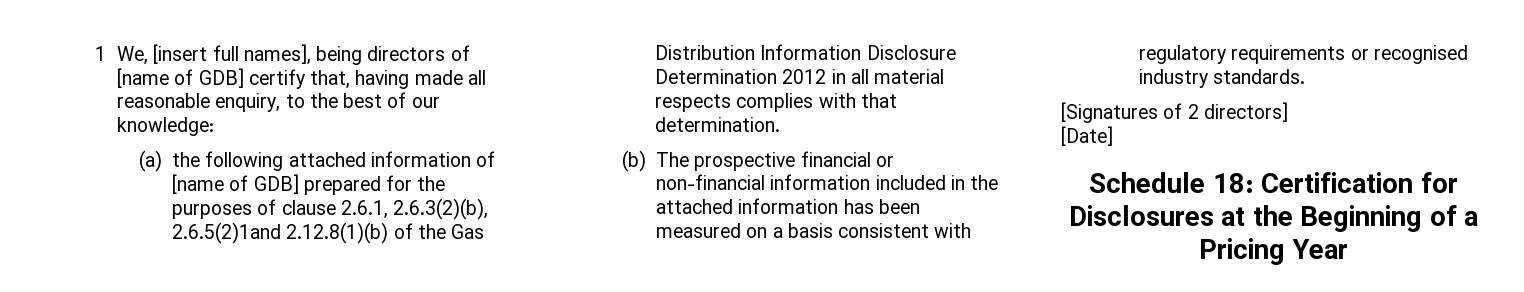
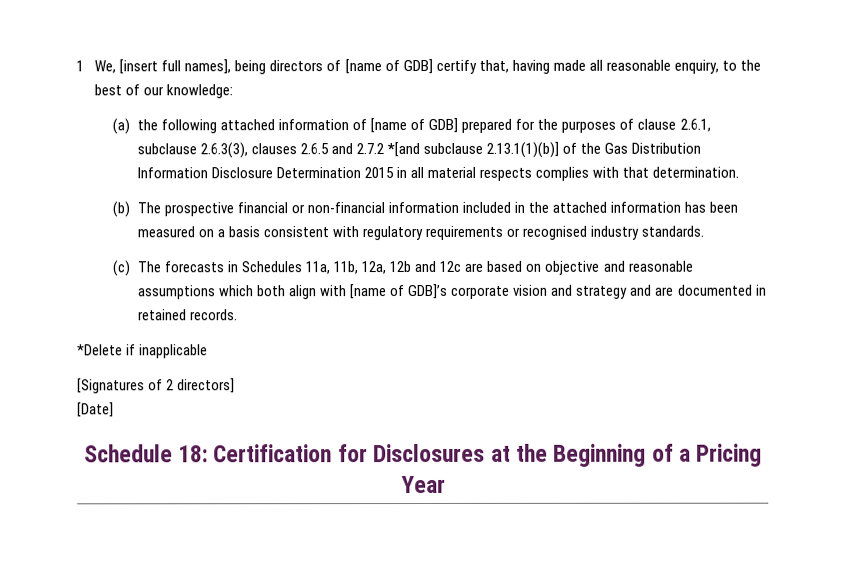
- (a) the following attached information of [name of GDB] prepared for the purposes of clause 2.6.1, 2.6.3(2)(b), 2.6.5(2)1and 2.12.8(1)(b) of the Gas Distribution Information Disclosure Determination 2012 in all material respects complies with that determination.
+ (a) the following attached information of [name of GDB] prepared for the purposes of clause 2.6.1, subclause 2.6.3(3), clauses 2.6.5 and 2.7.2 *[and subclause 2.13.1(1)(b)] of the Gas Distribution Information Disclosure Determination 2015 in all material respects complies with that determination.
+ (c) The forecasts in Schedules 11a, 11b, 12a, 12b and 12c are based on objective and reasonable assumptions which both align with [name of GDB]’s corporate vision and strategy and are documented in retained records.
+ *Delete if inapplicable

